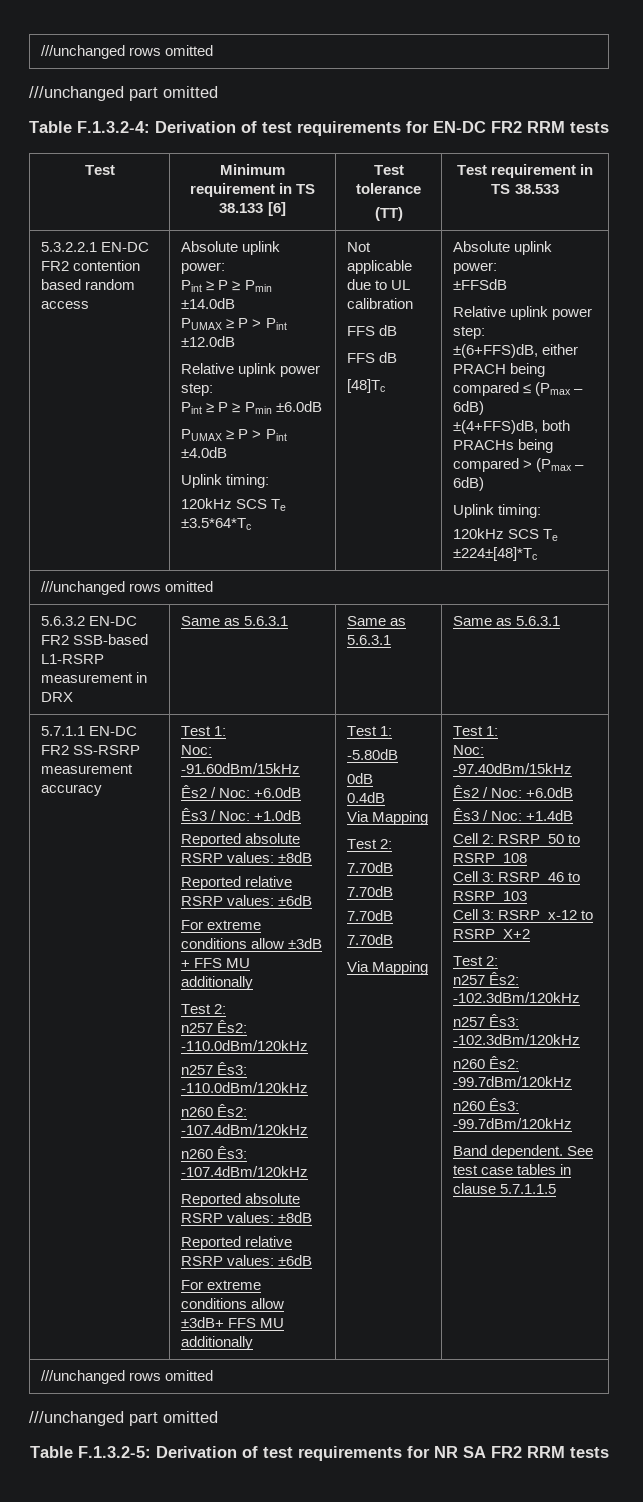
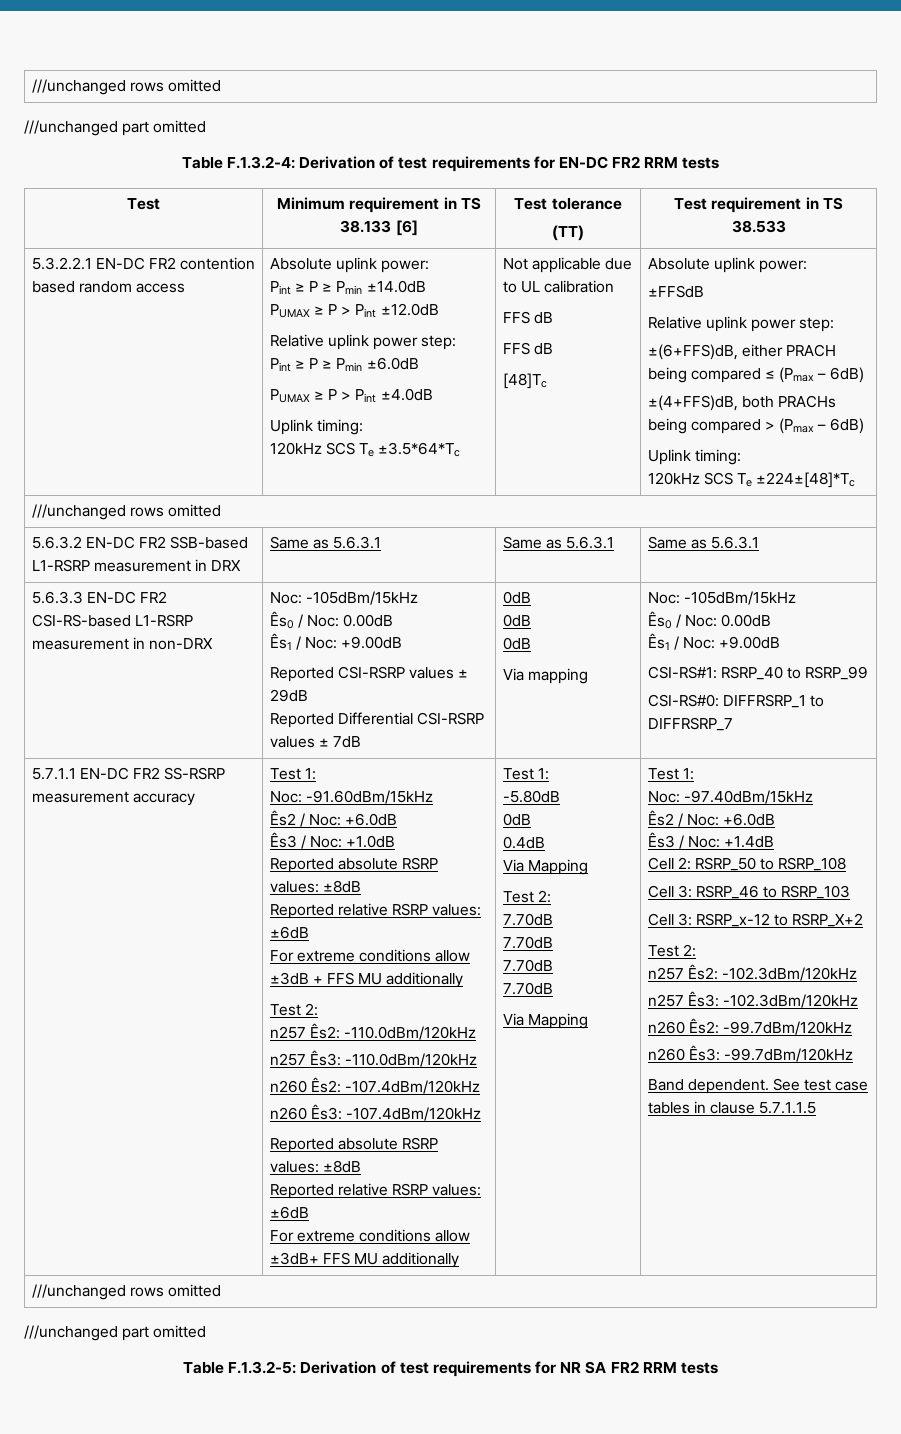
+ 5.6.3.3 EN-DC FR2 CSI-RS-based L1-RSRP measurement in non-DRX | Noc: -105dBm/15kHz
+ Ês0 / Noc: 0.00dB
+ Ês1 / Noc: +9.00dB
+ Reported CSI-RSRP values ± 29dB
+ Reported Differential CSI-RSRP values ± 7dB | 0dB
+ 0dB
+ 0dB
+ Via mapping | Noc: -105dBm/15kHz
+ Ês0 / Noc: 0.00dB
+ Ês1 / Noc: +9.00dB
+ CSI-RS#1: RSRP_40 to RSRP_99
+ CSI-RS#0: DIFFRSRP_1 to DIFFRSRP_7

